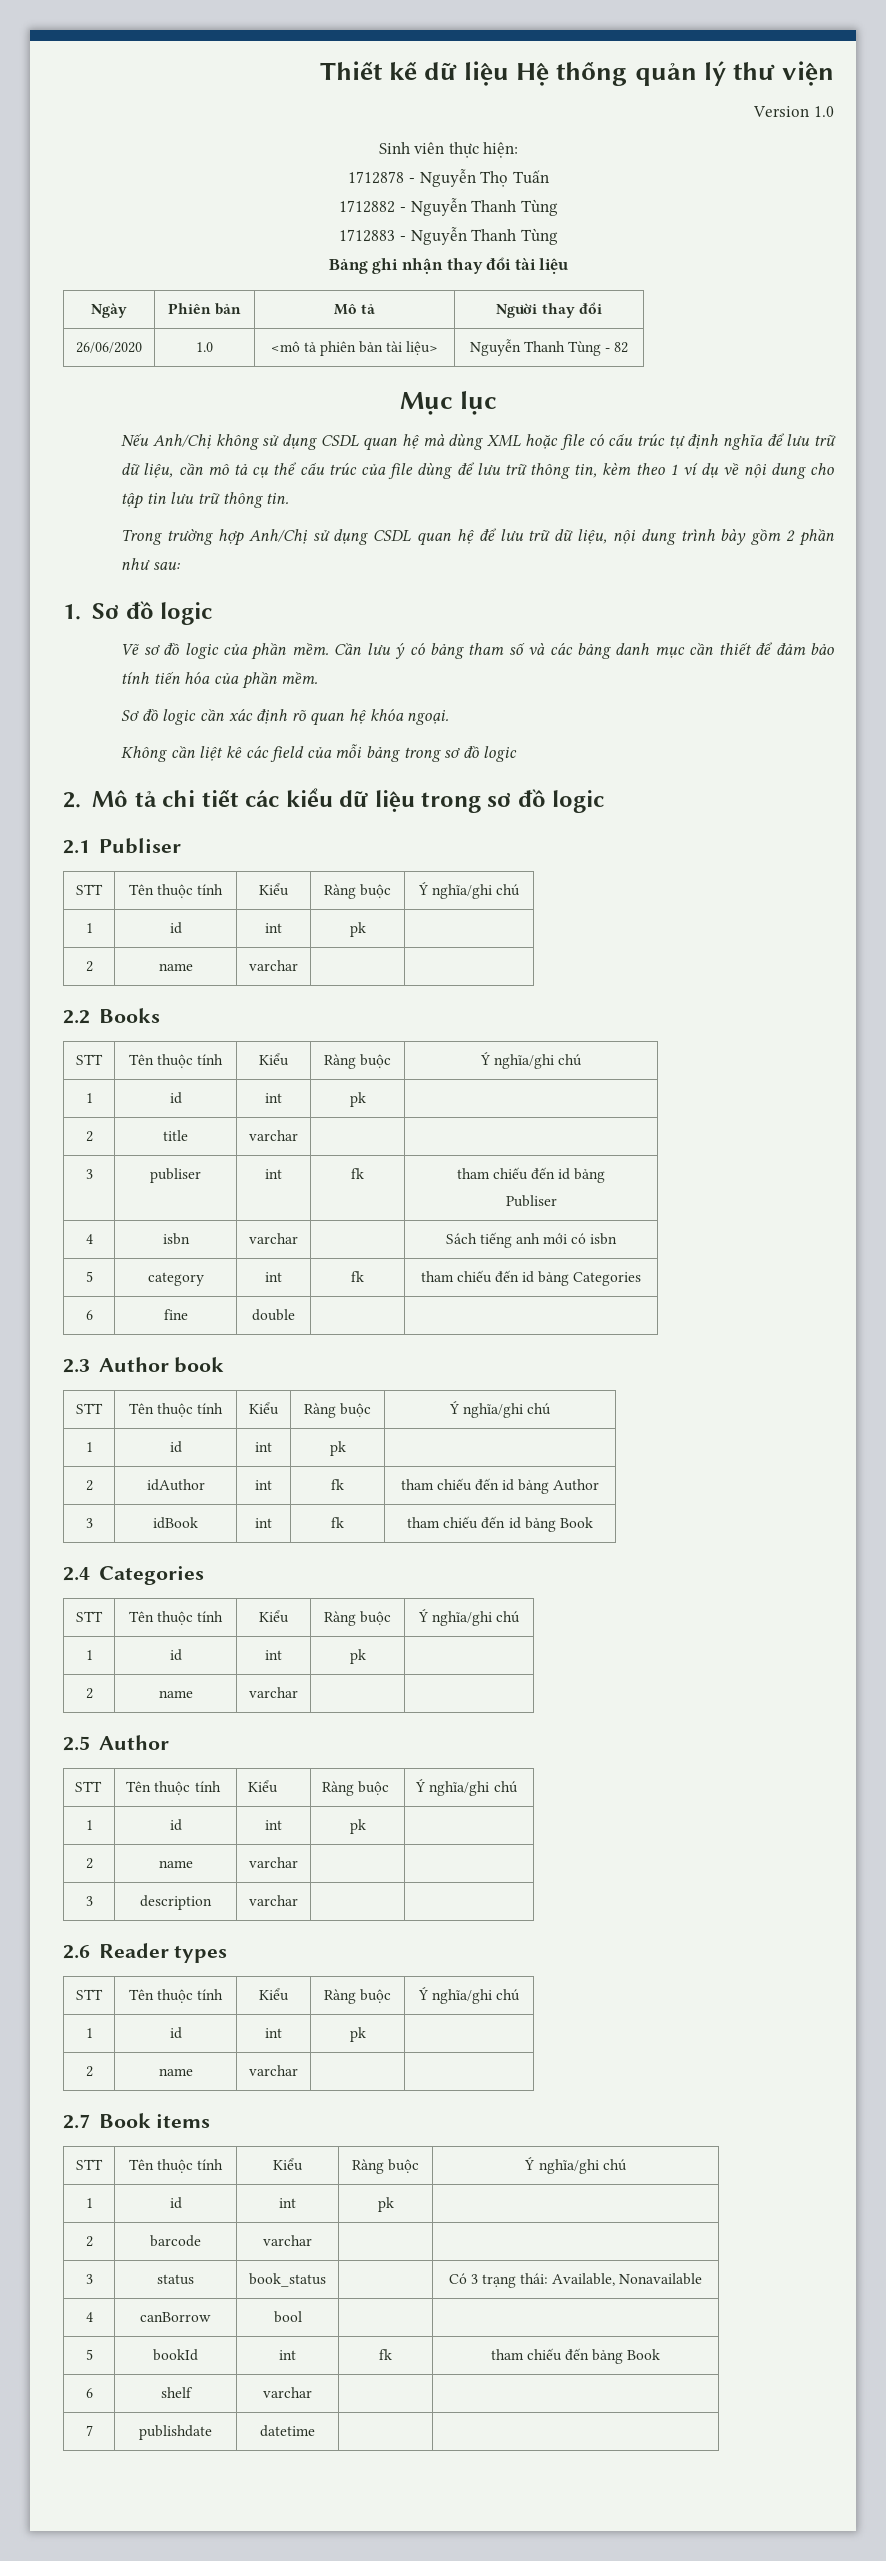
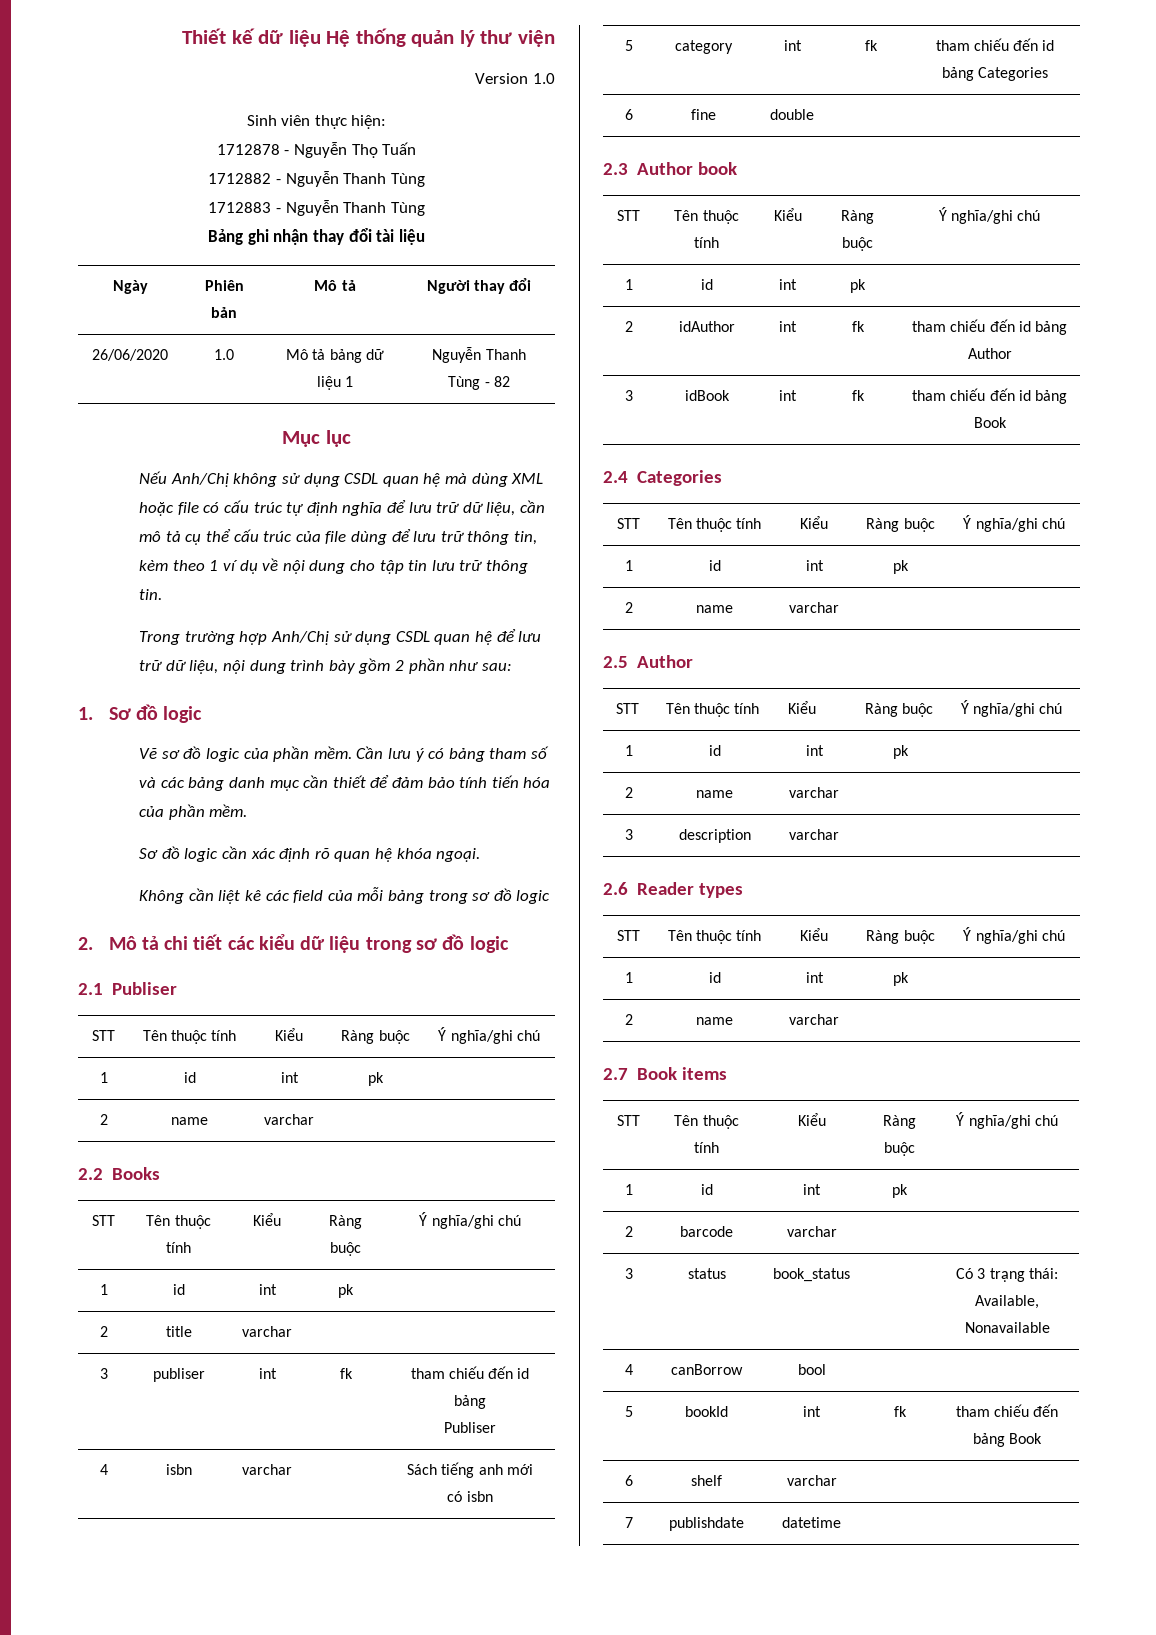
- 26/06/2020 | 1.0 | <mô tả phiên bản tài liệu> | Nguyễn Thanh Tùng - 82
+ 26/06/2020 | 1.0 | Mô tả bảng dữ liệu 1 | Nguyễn Thanh Tùng - 82

